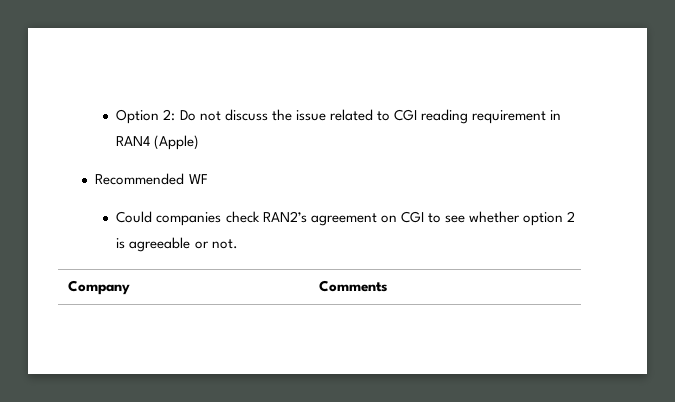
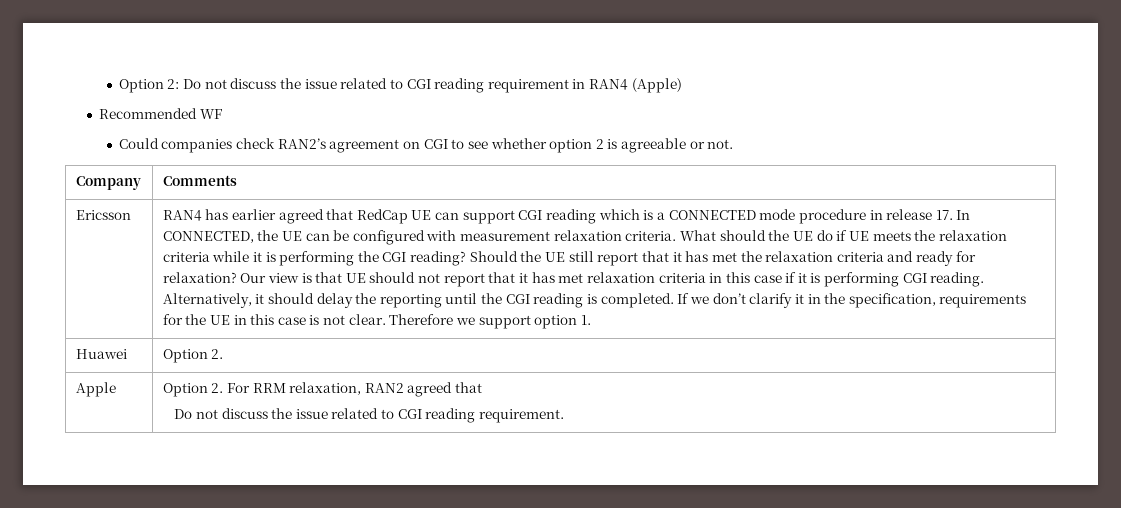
+ Ericsson | RAN4 has earlier agreed that RedCap UE can support CGI reading which is a CONNECTED mode procedure in release 17. In CONNECTED, the UE can be configured with measurement relaxation criteria. What should the UE do if UE meets the relaxation criteria while it is performing the CGI reading? Should the UE still report that it has met the relaxation criteria and ready for relaxation? Our view is that UE should not report that it has met relaxation criteria in this case if it is performing CGI reading. Alternatively, it should delay the reporting until the CGI reading is completed. If we don’t clarify it in the specification, requirements for the UE in this case is not clear. Therefore we support option 1.
+ Huawei | Option 2.
+ Apple | Option 2. For RRM relaxation, RAN2 agreed that
+ Do not discuss the issue related to CGI reading requirement.

